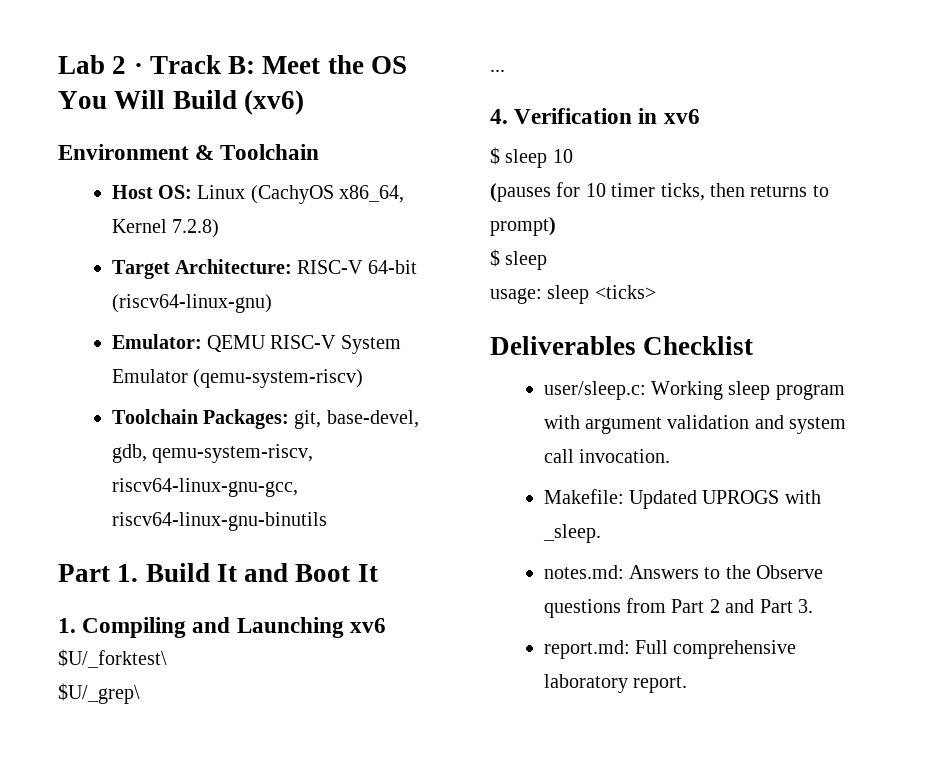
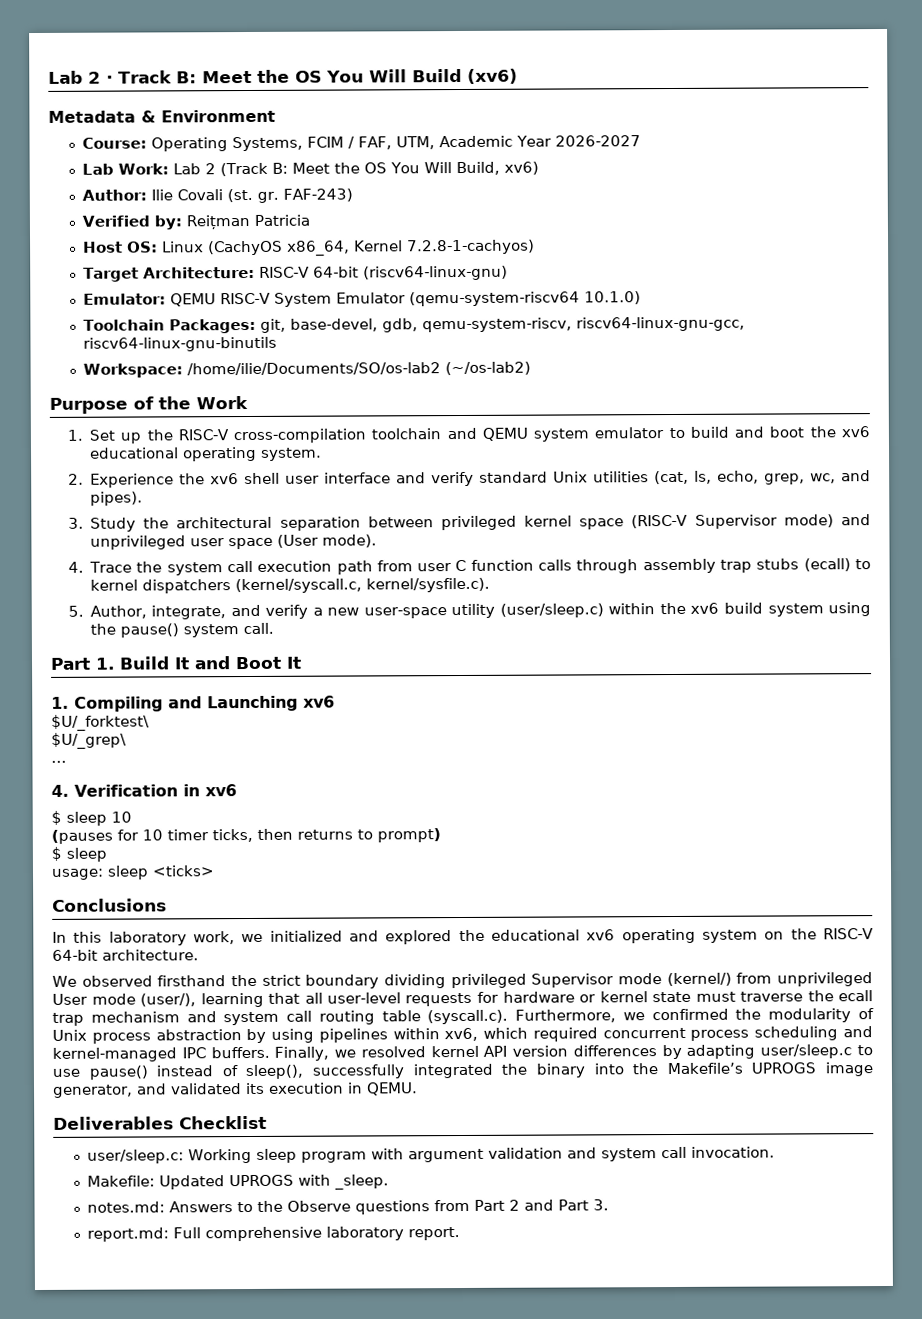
- Environment & Toolchain
+ Metadata & Environment
+ Course: Operating Systems, FCIM / FAF, UTM, Academic Year 2026-2027
+ Lab Work: Lab 2 (Track B: Meet the OS You Will Build, xv6)
+ Author: Ilie Covali (st. gr. FAF-243)
+ Verified by: Reițman Patricia
- Host OS: Linux (CachyOS x86_64, Kernel 7.2.8)
+ Host OS: Linux (CachyOS x86_64, Kernel 7.2.8-1-cachyos)
- Emulator: QEMU RISC-V System Emulator (qemu-system-riscv)
+ Emulator: QEMU RISC-V System Emulator (qemu-system-riscv64 10.1.0)
+ Workspace: /home/ilie/Documents/SO/os-lab2 (~/os-lab2)
+ Purpose of the Work
+ 1. Set up the RISC-V cross-compilation toolchain and QEMU system emulator to build and boot the xv6 educational operating system.
+ 2. Experience the xv6 shell user interface and verify standard Unix utilities (cat, ls, echo, grep, wc, and pipes).
+ 3. Study the architectural separation between privileged kernel space (RISC-V Supervisor mode) and unprivileged user space (User mode).
+ 4. Trace the system call execution path from user C function calls through assembly trap stubs (ecall) to kernel dispatchers (kernel/syscall.c, kernel/sysfile.c).
+ 5. Author, integrate, and verify a new user-space utility (user/sleep.c) within the xv6 build system using the pause() system call.
+ Conclusions
+ In this laboratory work, we initialized and explored the educational xv6 operating system on the RISC-V 64-bit architecture.
+ We observed firsthand the strict boundary dividing privileged Supervisor mode (kernel/) from unprivileged User mode (user/), learning that all user-level requests for hardware or kernel state must traverse the ecall trap mechanism and system call routing table (syscall.c). Furthermore, we confirmed the modularity of Unix process abstraction by using pipelines within xv6, which required concurrent process scheduling and kernel-managed IPC buffers. Finally, we resolved kernel API version differences by adapting user/sleep.c to use pause() instead of sleep(), successfully integrated the binary into the Makefile’s UPROGS image generator, and validated its execution in QEMU.

